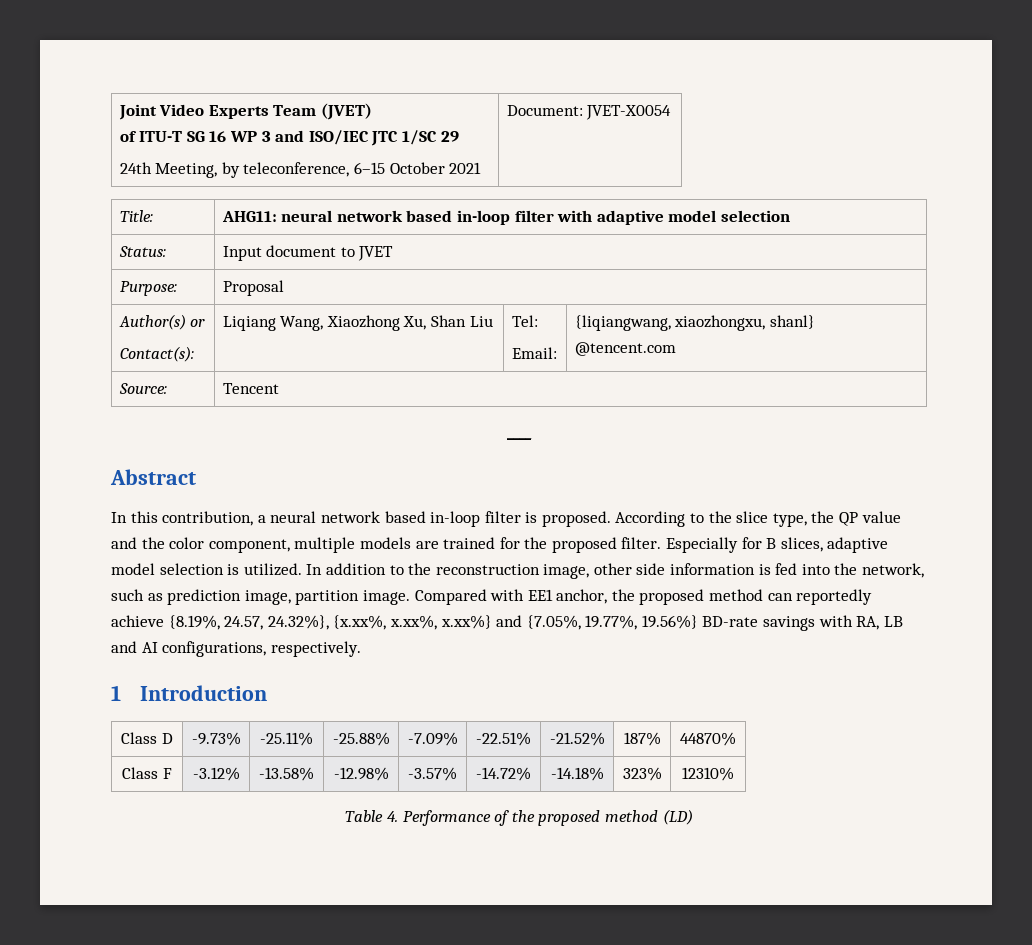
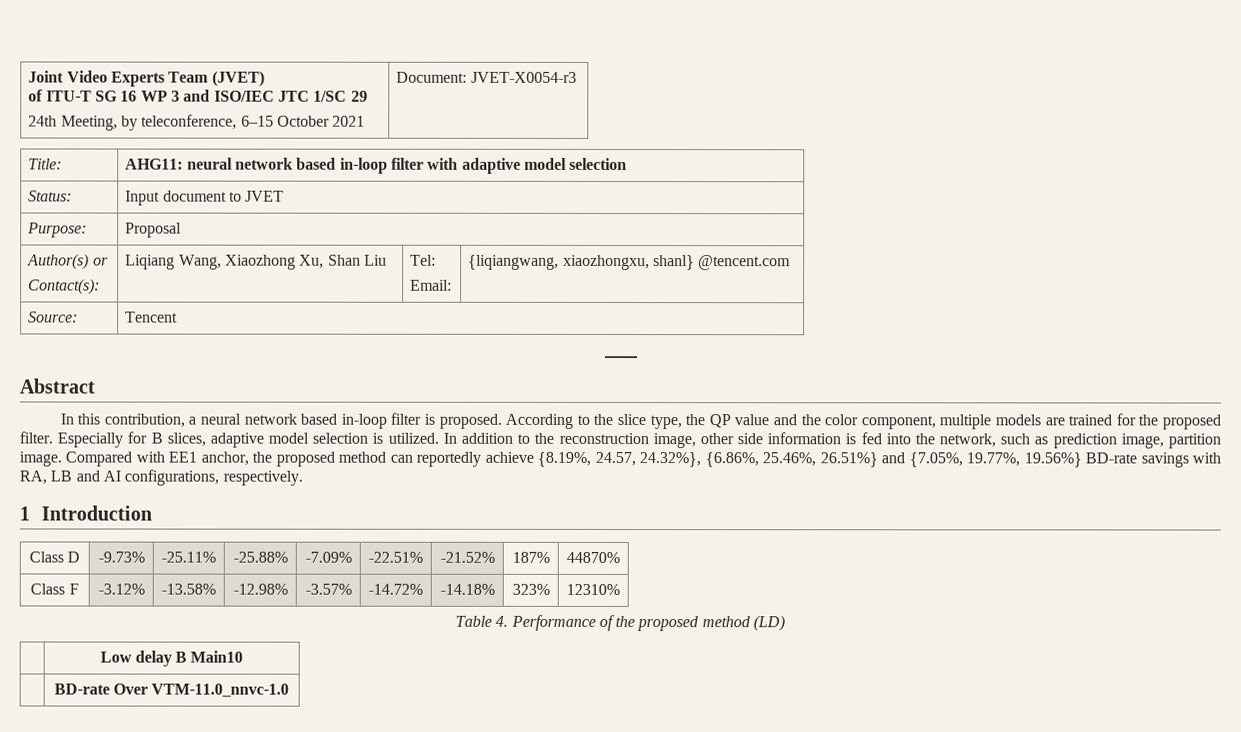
  Joint Video Experts Team (JVET)
  of ITU-T SG 16 WP 3 and ISO/IEC JTC 1/SC 29
- 24th Meeting, by teleconference, 6–15 October 2021 | Document: JVET-X0054
+ 24th Meeting, by teleconference, 6–15 October 2021 | Document: JVET-X0054-r3
- Compared with EE1 anchor, the proposed method can reportedly achieve {8.19%, 24.57, 24.32%}, {x.xx%, x.xx%, x.xx%} and {7.05%, 19.77%, 19.56%} BD-rate savings with RA, LB and AI configurations, respectively.
+ Compared with EE1 anchor, the proposed method can reportedly achieve {8.19%, 24.57, 24.32%}, {6.86%, 25.46%, 26.51%} and {7.05%, 19.77%, 19.56%} BD-rate savings with RA, LB and AI configurations, respectively.
+ | Low delay B Main10
+ | BD-rate Over VTM-11.0_nnvc-1.0

